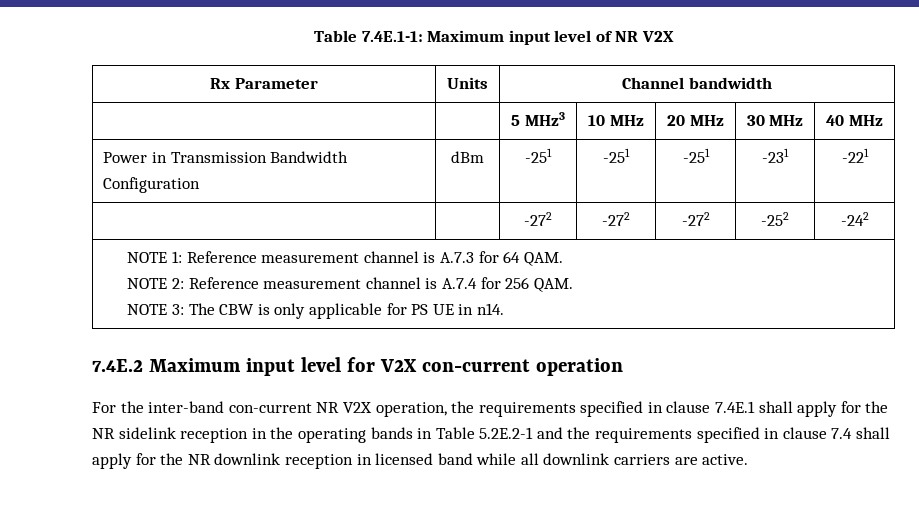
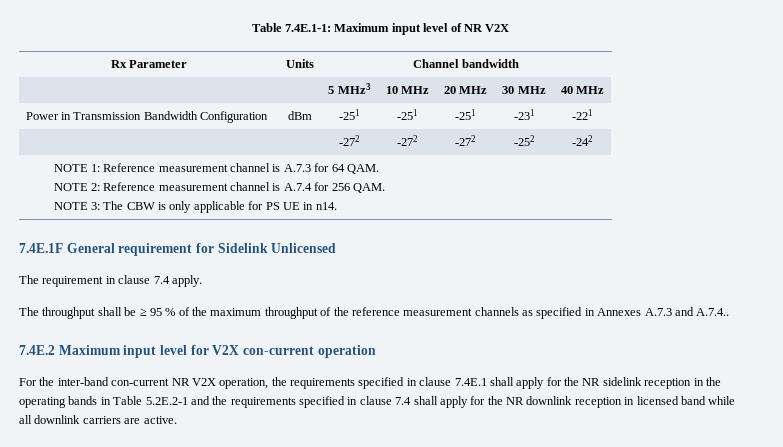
+ 7.4E.1F General requirement for Sidelink Unlicensed
+ The requirement in clause 7.4 apply.
+ The throughput shall be ≥ 95 % of the maximum throughput of the reference measurement channels as specified in Annexes A.7.3 and A.7.4..

